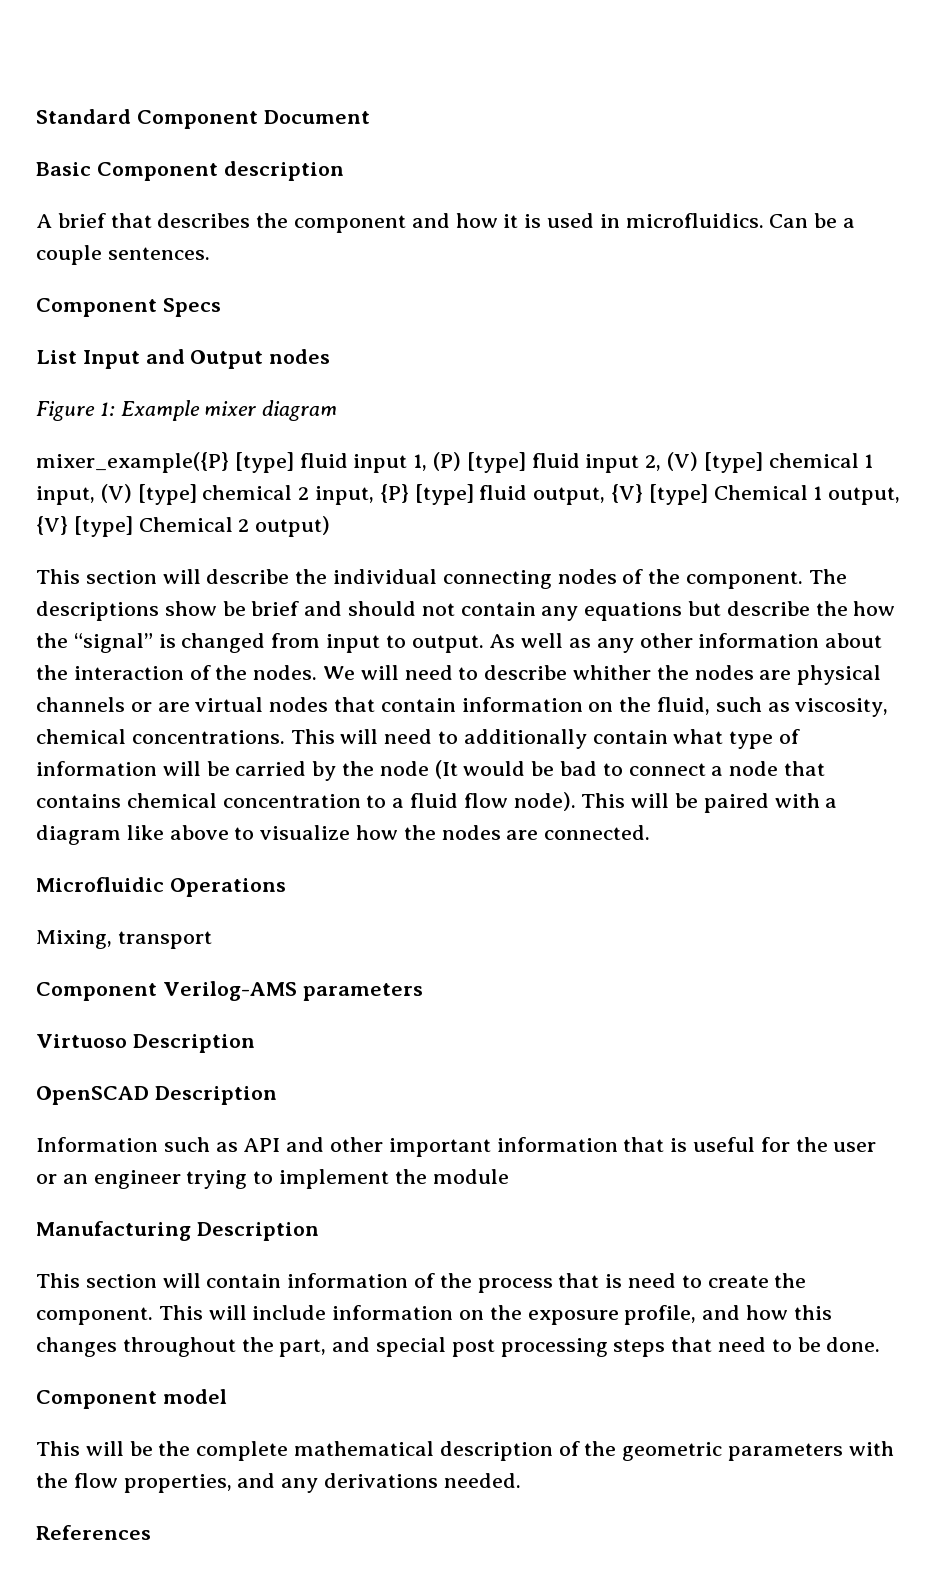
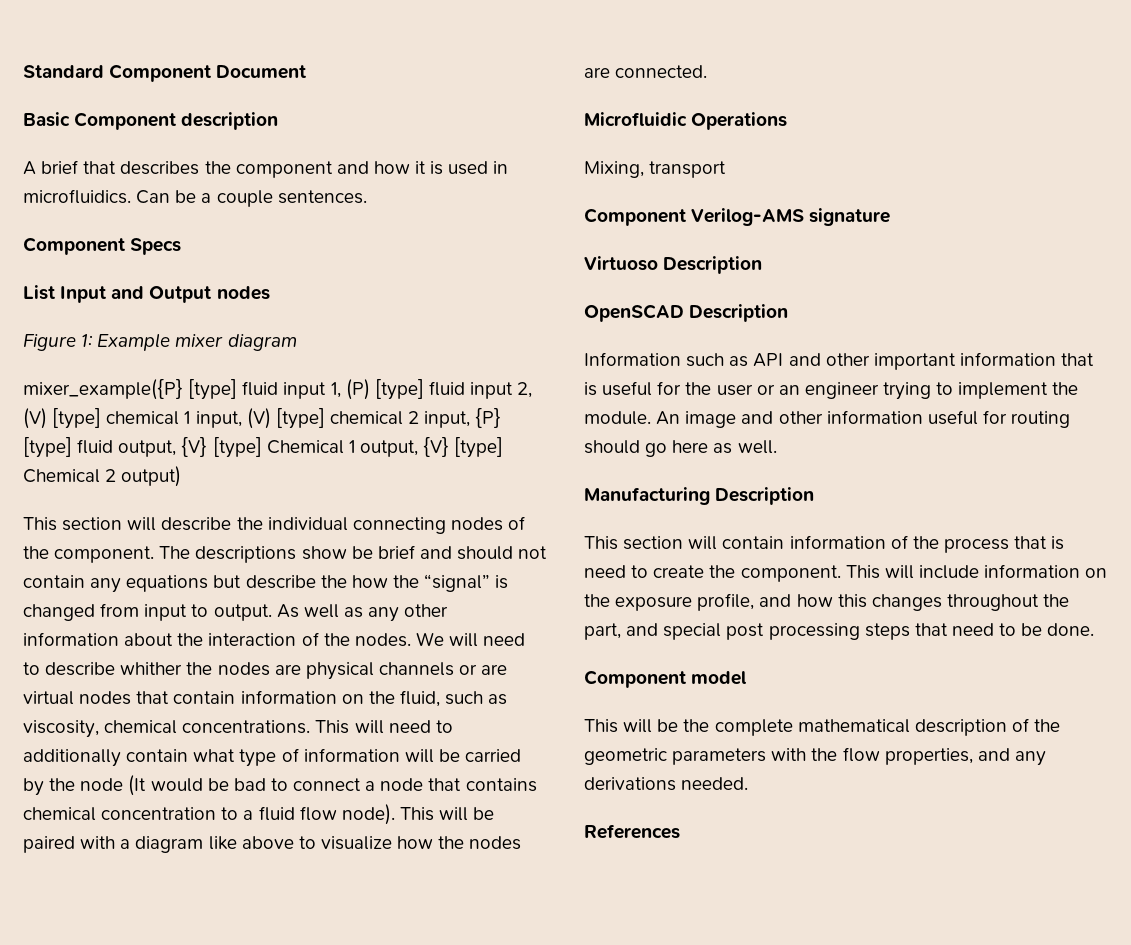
- Component Verilog-AMS parameters
+ Component Verilog-AMS signature
- Information such as API and other important information that is useful for the user or an engineer trying to implement the module
+ Information such as API and other important information that is useful for the user or an engineer trying to implement the module. An image and other information useful for routing should go here as well.

